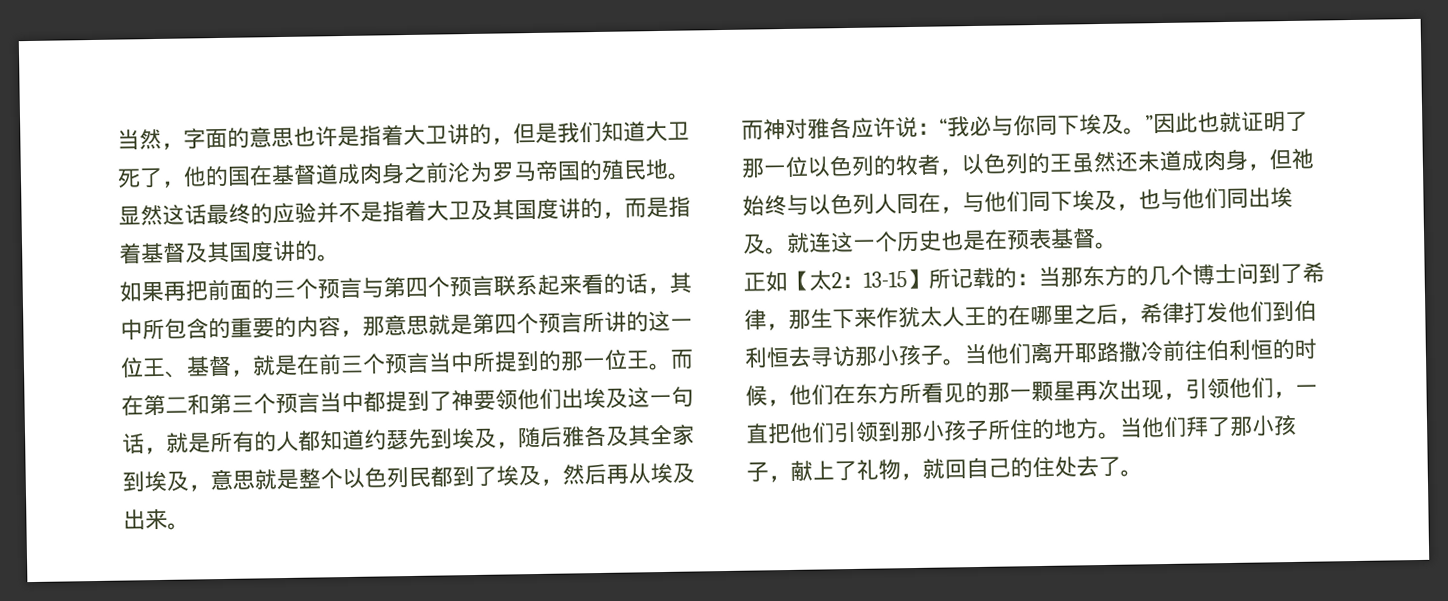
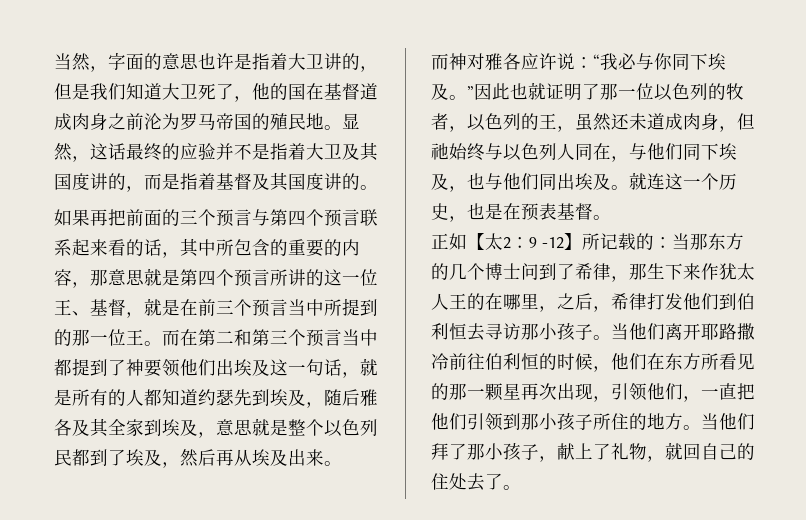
- 显然这话最终的应验并不是指着大卫及其国度讲的，而是指着基督及其国度讲的。
+ 显然，这话最终的应验并不是指着大卫及其国度讲的，而是指着基督及其国度讲的。
- 而神对雅各应许说：“我必与你同下埃及。”因此也就证明了那一位以色列的牧者，以色列的王虽然还未道成肉身，但祂始终与以色列人同在，与他们同下埃及，也与他们同出埃及。
+ 而神对雅各应许说：“我必与你同下埃及。”因此也就证明了那一位以色列的牧者，以色列的王，虽然还未道成肉身，但祂始终与以色列人同在，与他们同下埃及，也与他们同出埃及。
- 就连这一个历史也是在预表基督。
+ 就连这一个历史，也是在预表基督。
- 正如【太2：13-15】所记载的：当那东方的几个博士问到了希律，那生下来作犹太人王的在哪里之后，希律打发他们到伯利恒去寻访那小孩子。
+ 正如【太2：9 -12】所记载的：当那东方的几个博士问到了希律，那生下来作犹太人王的在哪里，之后，希律打发他们到伯利恒去寻访那小孩子。

